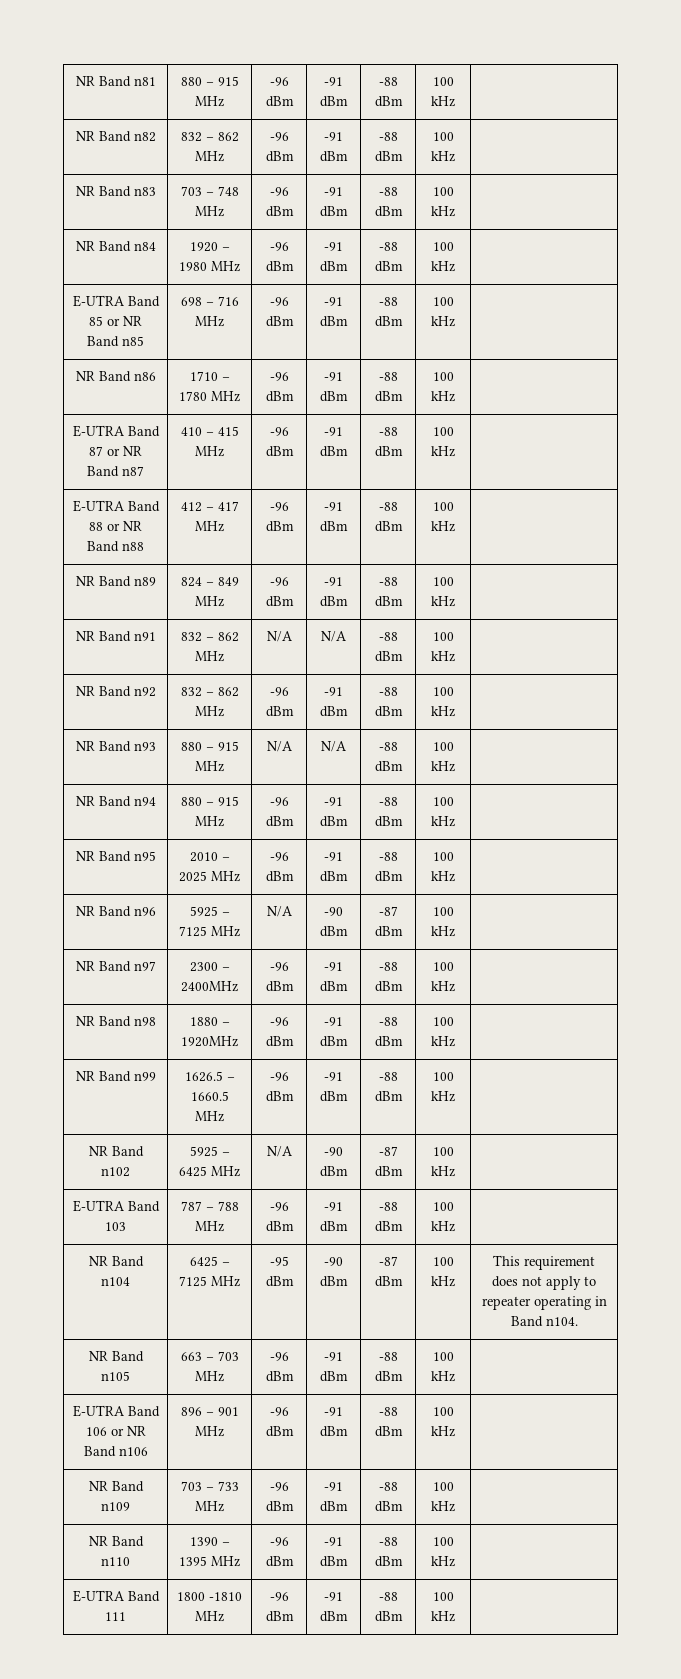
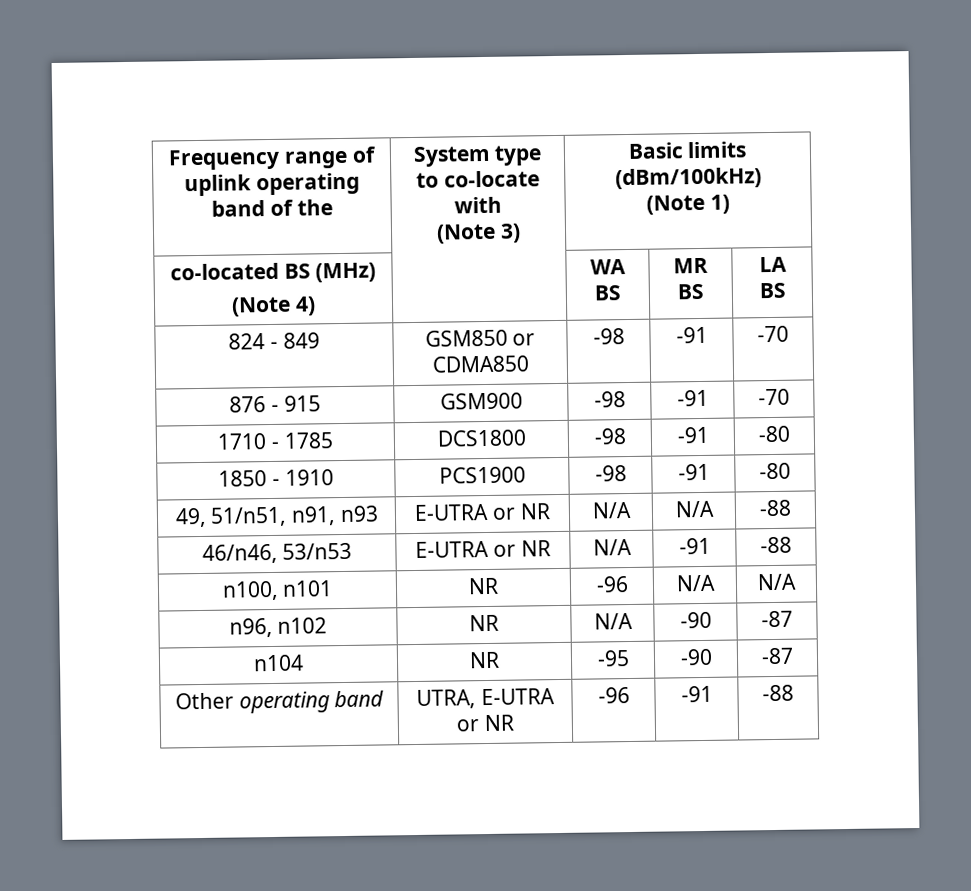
- NR Band n81 | 880 – 915 MHz | -96 dBm | -91 dBm | -88 dBm | 100 kHz |
- NR Band n82 | 832 – 862 MHz | -96 dBm | -91 dBm | -88 dBm | 100 kHz |
- NR Band n83 | 703 – 748 MHz | -96 dBm | -91 dBm | -88 dBm | 100 kHz |
- NR Band n84 | 1920 – 1980 MHz | -96 dBm | -91 dBm | -88 dBm | 100 kHz |
- E-UTRA Band 85 or NR Band n85 | 698 – 716 MHz | -96 dBm | -91 dBm | -88 dBm | 100 kHz |
- NR Band n86 | 1710 – 1780 MHz | -96 dBm | -91 dBm | -88 dBm | 100 kHz |
- E-UTRA Band 87 or NR Band n87 | 410 – 415 MHz | -96 dBm | -91 dBm | -88 dBm | 100 kHz |
- E-UTRA Band 88 or NR Band n88 | 412 – 417 MHz | -96 dBm | -91 dBm | -88 dBm | 100 kHz |
- NR Band n89 | 824 – 849 MHz | -96 dBm | -91 dBm | -88 dBm | 100 kHz |
- NR Band n91 | 832 – 862 MHz | N/A | N/A | -88 dBm | 100 kHz |
- NR Band n92 | 832 – 862 MHz | -96 dBm | -91 dBm | -88 dBm | 100 kHz |
- NR Band n93 | 880 – 915 MHz | N/A | N/A | -88 dBm | 100 kHz |
- NR Band n94 | 880 – 915 MHz | -96 dBm | -91 dBm | -88 dBm | 100 kHz |
- NR Band n95 | 2010 – 2025 MHz | -96 dBm | -91 dBm | -88 dBm | 100 kHz |
- NR Band n96 | 5925 – 7125 MHz | N/A | -90 dBm | -87 dBm | 100 kHz |
- NR Band n97 | 2300 – 2400MHz | -96 dBm | -91 dBm | -88 dBm | 100 kHz |
- NR Band n98 | 1880 – 1920MHz | -96 dBm | -91 dBm | -88 dBm | 100 kHz |
- NR Band n99 | 1626.5 – 1660.5 MHz | -96 dBm | -91 dBm | -88 dBm | 100 kHz |
- NR Band n102 | 5925 – 6425 MHz | N/A | -90 dBm | -87 dBm | 100 kHz |
- E-UTRA Band 103 | 787 – 788 MHz | -96 dBm | -91 dBm | -88 dBm | 100 kHz |
- NR Band n104 | 6425 – 7125 MHz | -95 dBm | -90 dBm | -87 dBm | 100 kHz | This requirement does not apply to repeater operating in Band n104.
- NR Band n105 | 663 – 703 MHz | -96 dBm | -91 dBm | -88 dBm | 100 kHz |
- E-UTRA Band 106 or NR Band n106 | 896 – 901 MHz | -96 dBm | -91 dBm | -88 dBm | 100 kHz |
- NR Band n109 | 703 – 733 MHz | -96 dBm | -91 dBm | -88 dBm | 100 kHz |
- NR Band n110 | 1390 – 1395 MHz | -96 dBm | -91 dBm | -88 dBm | 100 kHz |
- E-UTRA Band 111 | 1800 -1810 MHz | -96 dBm | -91 dBm | -88 dBm | 100 kHz |
+ Frequency range of uplink operating band of the | System type to co-locate with
+ (Note 3) | Basic limits (dBm/100kHz)
+ (Note 1)
+ co-located BS (MHz)
+ (Note 4) | | WA BS | MR BS | LA BS
+ 824 - 849 | GSM850 or CDMA850 | -98 | -91 | -70
+ 876 - 915 | GSM900 | -98 | -91 | -70
+ 1710 - 1785 | DCS1800 | -98 | -91 | -80
+ 1850 - 1910 | PCS1900 | -98 | -91 | -80
+ 49, 51/n51, n91, n93 | E-UTRA or NR | N/A | N/A | -88
+ 46/n46, 53/n53 | E-UTRA or NR | N/A | -91 | -88
+ n100, n101 | NR | -96 | N/A | N/A
+ n96, n102 | NR | N/A | -90 | -87
+ n104 | NR | -95 | -90 | -87
+ Other operating band | UTRA, E-UTRA or NR | -96 | -91 | -88

